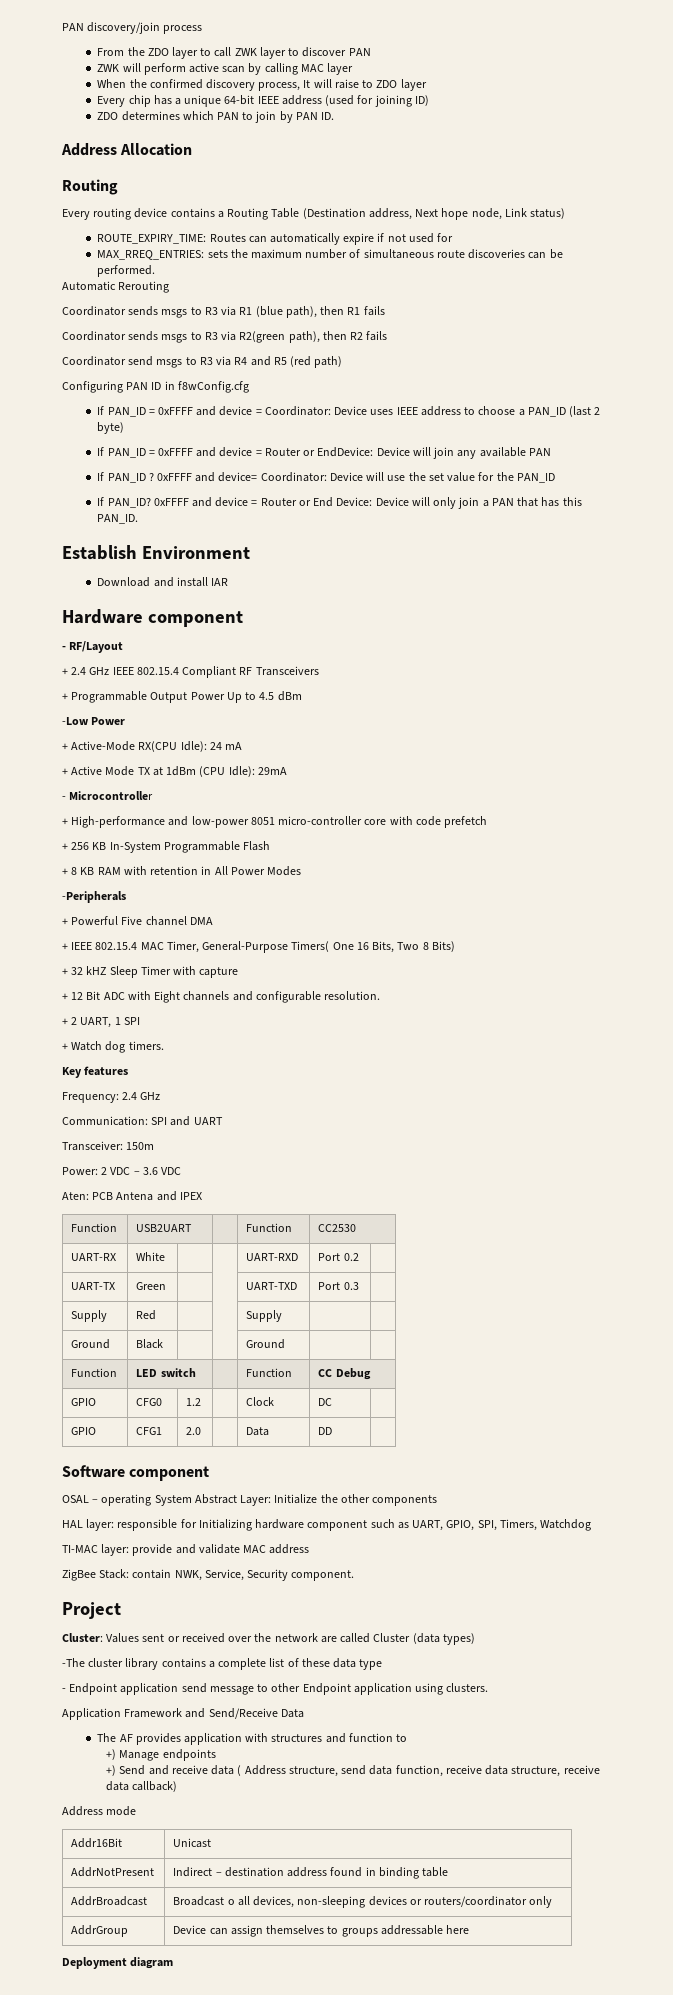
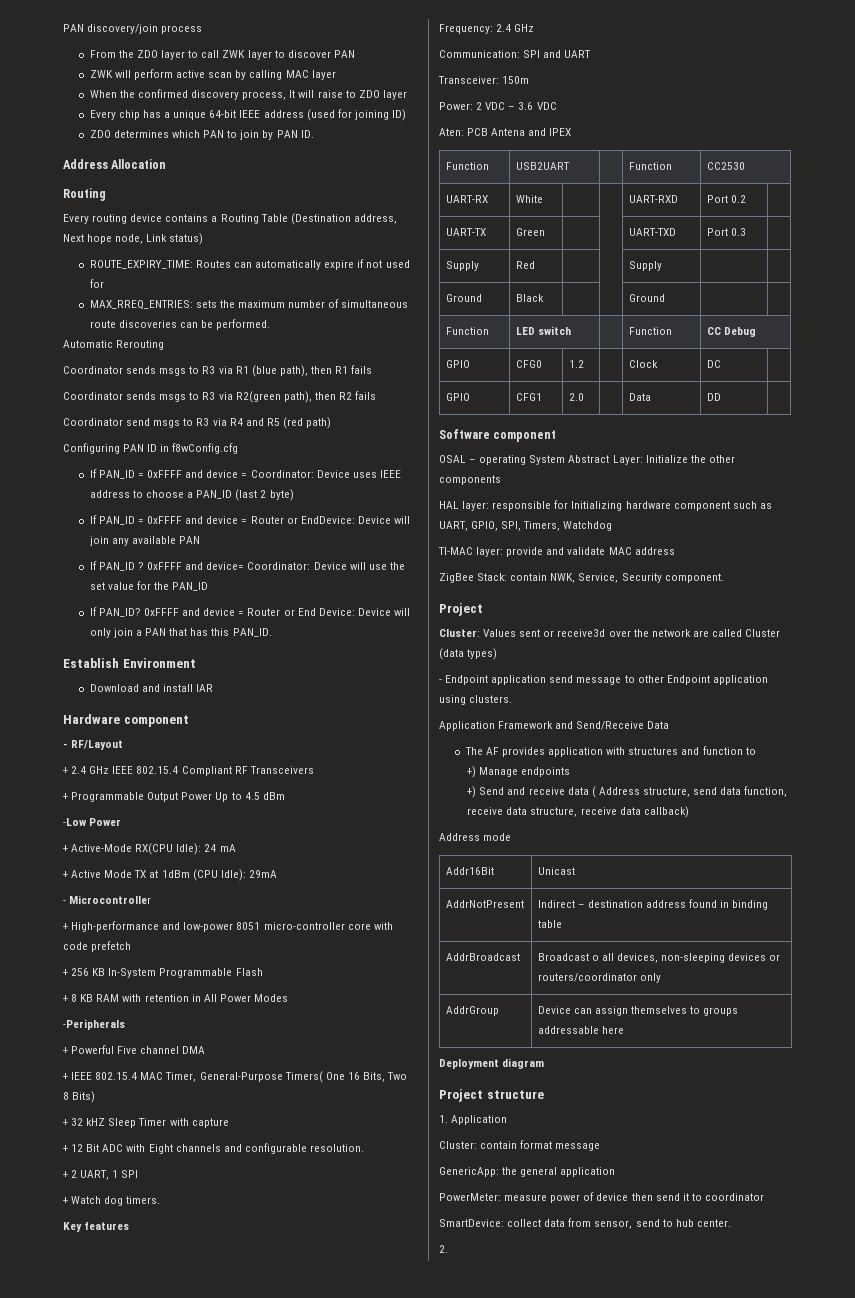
- Cluster: Values sent or received over the network are called Cluster (data types)
+ Cluster: Values sent or receive3d over the network are called Cluster (data types)
- -The cluster library contains a complete list of these data type
+ Project structure
+ 1. Application
+ Cluster: contain format message
+ GenericApp: the general application
+ PowerMeter: measure power of device then send it to coordinator
+ SmartDevice: collect data from sensor, send to hub center.
+ 2.

